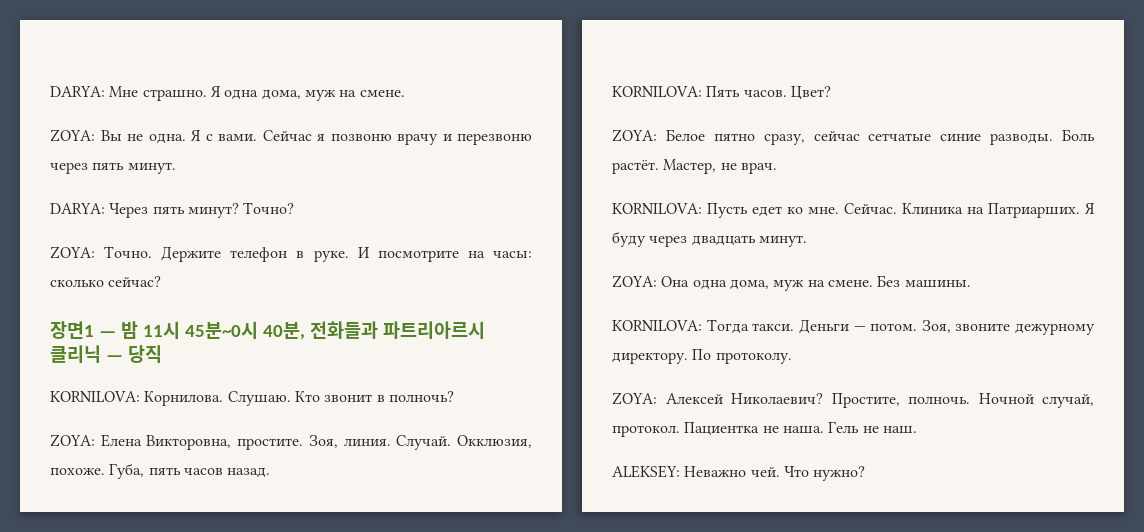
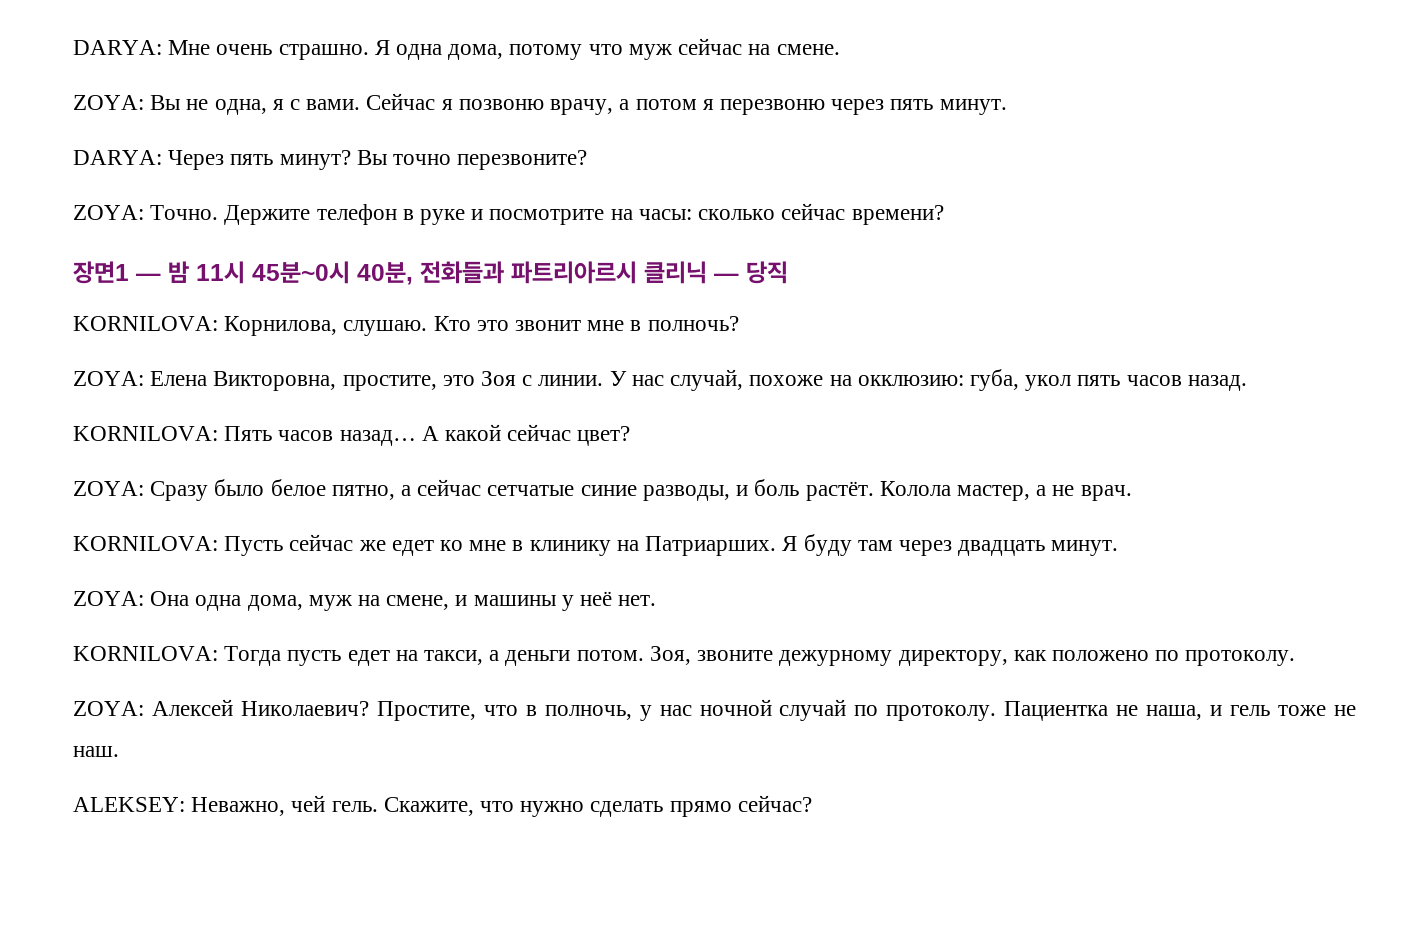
- DARYA: Мне страшно.
+ DARYA: Мне очень страшно.
- Я одна дома, муж на смене.
+ Я одна дома, потому что муж сейчас на смене.
- ZOYA: Вы не одна. Я с вами.
+ ZOYA: Вы не одна, я с вами.
- Сейчас я позвоню врачу и перезвоню через пять минут.
+ Сейчас я позвоню врачу, а потом я перезвоню через пять минут.
- Точно?
+ Вы точно перезвоните?
- Держите телефон в руке. И посмотрите на часы: сколько сейчас?
+ Держите телефон в руке и посмотрите на часы: сколько сейчас времени?
- KORNILOVA: Корнилова. Слушаю. Кто звонит в полночь?
+ KORNILOVA: Корнилова, слушаю. Кто это звонит мне в полночь?
- ZOYA: Елена Викторовна, простите. Зоя, линия. Случай. Окклюзия, похоже. Губа, пять часов назад.
+ ZOYA: Елена Викторовна, простите, это Зоя с линии. У нас случай, похоже на окклюзию: губа, укол пять часов назад.
- KORNILOVA: Пять часов. Цвет?
- ZOYA: Белое пятно сразу, сейчас сетчатые синие разводы. Боль растёт. Мастер, не врач.
- KORNILOVA: Пусть едет ко мне. Сейчас. Клиника на Патриарших.
+ KORNILOVA: Пять часов назад… А какой сейчас цвет?
+ ZOYA: Сразу было белое пятно, а сейчас сетчатые синие разводы, и боль растёт. Колола мастер, а не врач.
+ KORNILOVA: Пусть сейчас же едет ко мне в клинику на Патриарших.
- Я буду через двадцать минут.
+ Я буду там через двадцать минут.
- ZOYA: Она одна дома, муж на смене. Без машины.
- KORNILOVA: Тогда такси. Деньги — потом. Зоя, звоните дежурному директору. По протоколу.
+ ZOYA: Она одна дома, муж на смене, и машины у неё нет.
+ KORNILOVA: Тогда пусть едет на такси, а деньги потом. Зоя, звоните дежурному директору, как положено по протоколу.
- Простите, полночь. Ночной случай, протокол. Пациентка не наша. Гель не наш.
- ALEKSEY: Неважно чей. Что нужно?
+ Простите, что в полночь, у нас ночной случай по протоколу. Пациентка не наша, и гель тоже не наш.
+ ALEKSEY: Неважно, чей гель. Скажите, что нужно сделать прямо сейчас?

